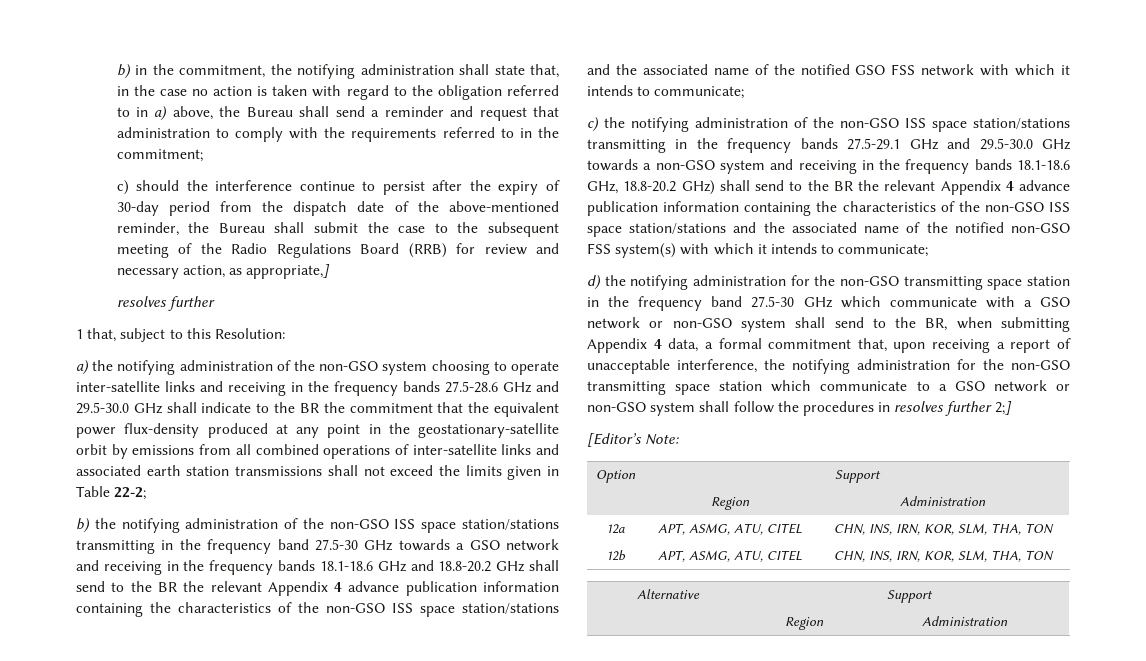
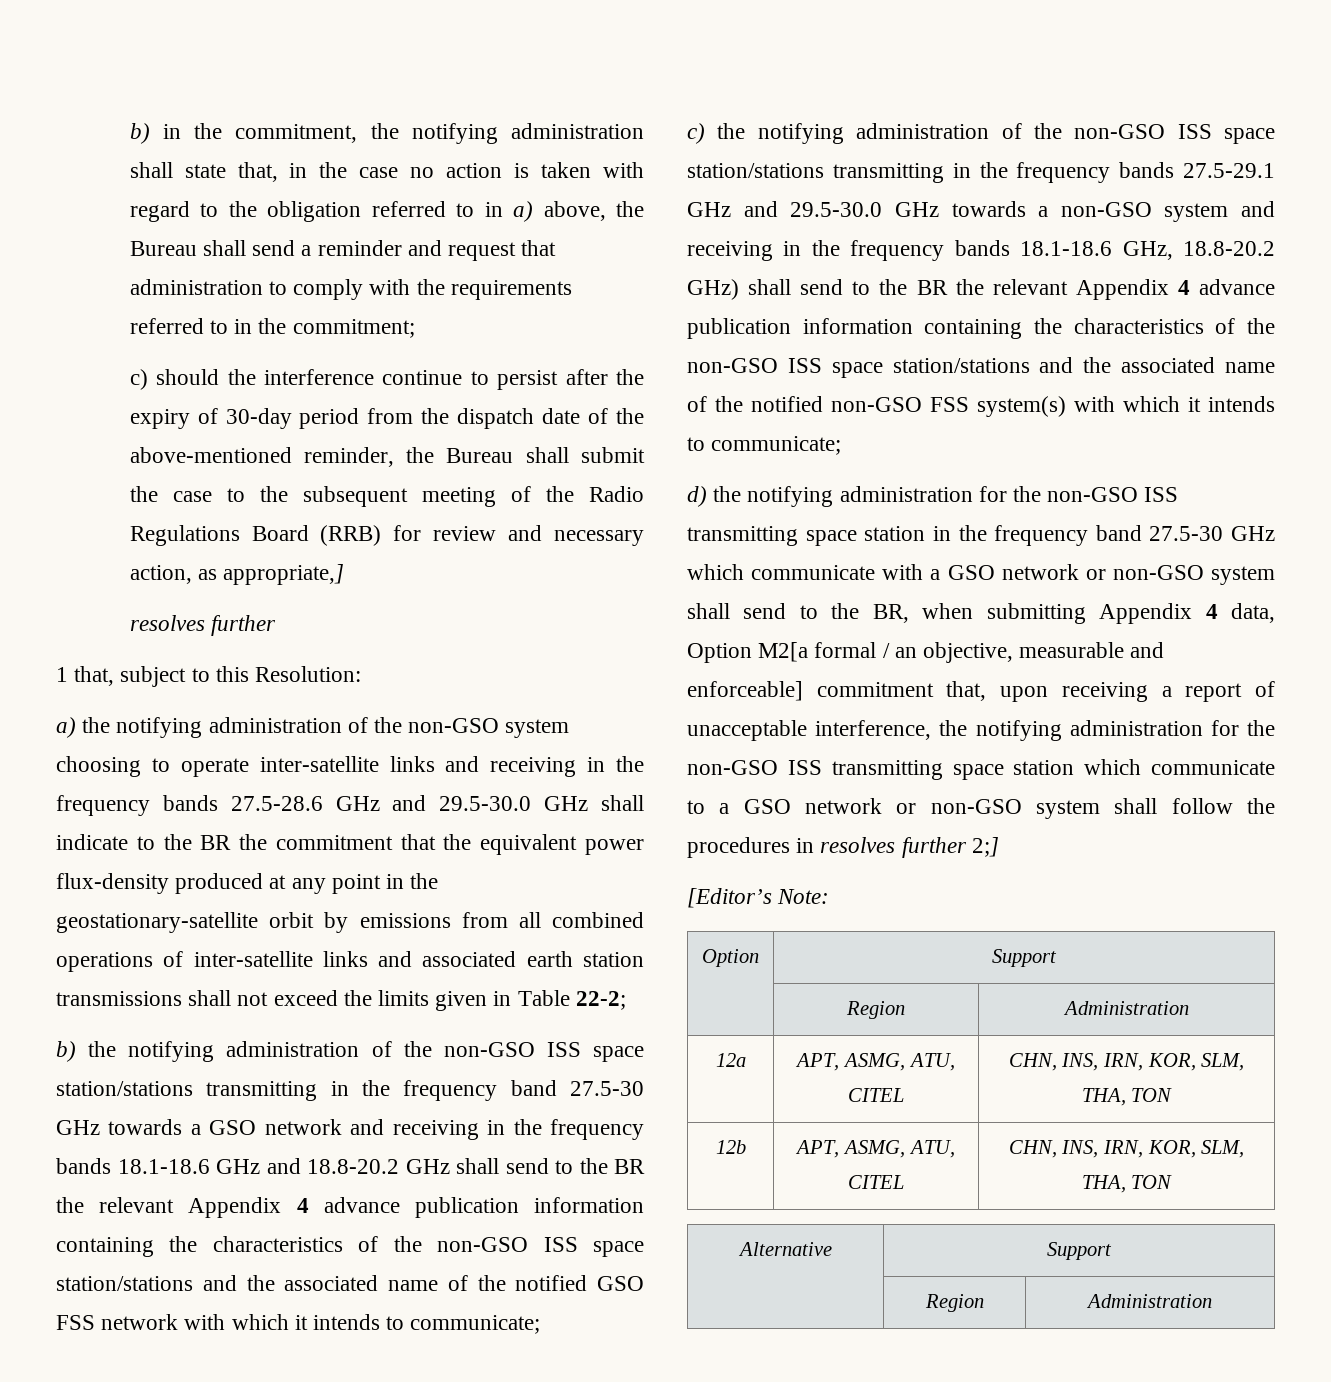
- d) the notifying administration for the non-GSO transmitting space station in the frequency band 27.5-30 GHz which communicate with a GSO network or non-GSO system shall send to the BR, when submitting Appendix 4 data, a formal commitment that, upon receiving a report of unacceptable interference, the notifying administration for the non-GSO transmitting space station which communicate to a GSO network or non-GSO system shall follow the procedures in resolves further 2;]
+ d) the notifying administration for the non-GSO ISS transmitting space station in the frequency band 27.5-30 GHz which communicate with a GSO network or non-GSO system shall send to the BR, when submitting Appendix 4 data, Option M2[a formal / an objective, measurable and enforceable] commitment that, upon receiving a report of unacceptable interference, the notifying administration for the non-GSO ISS transmitting space station which communicate to a GSO network or non-GSO system shall follow the procedures in resolves further 2;]

